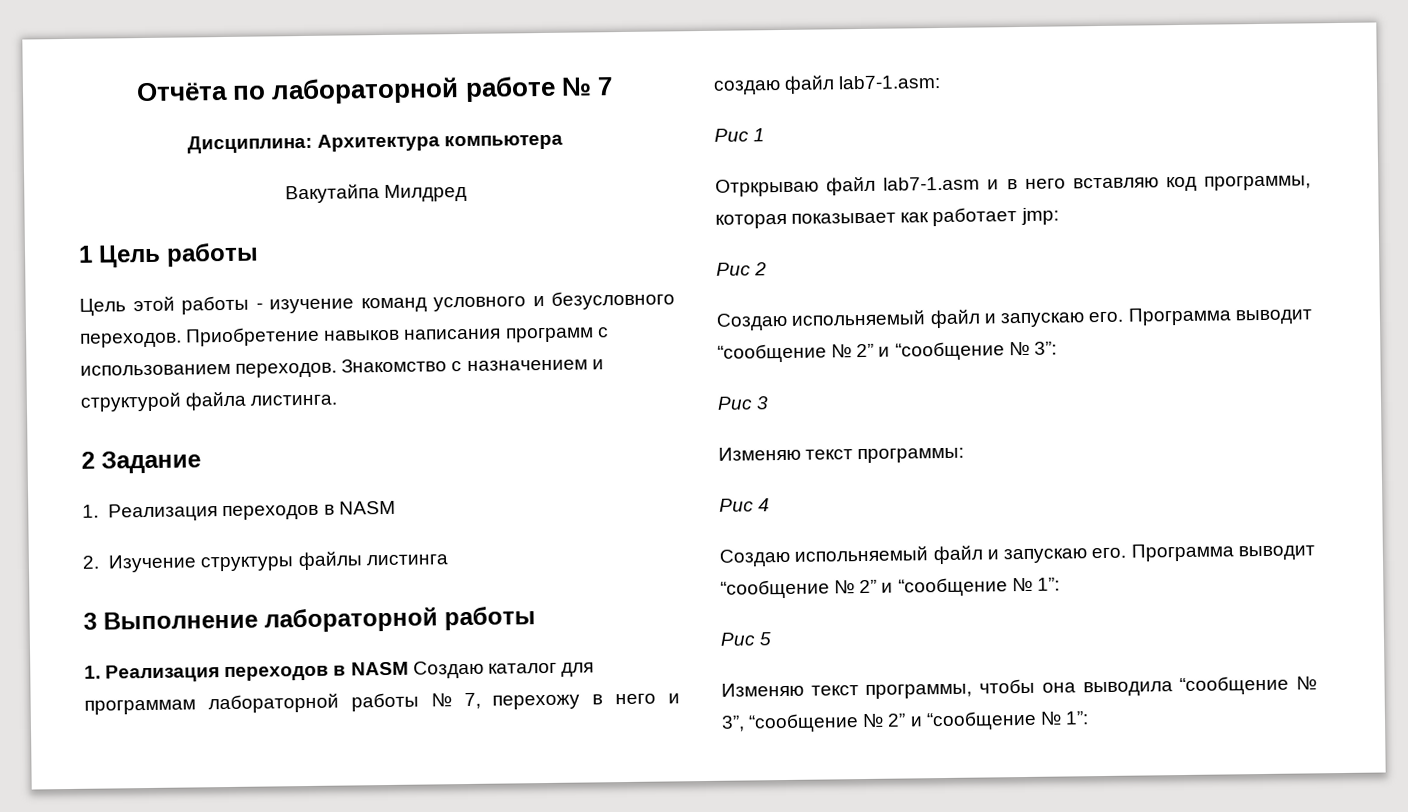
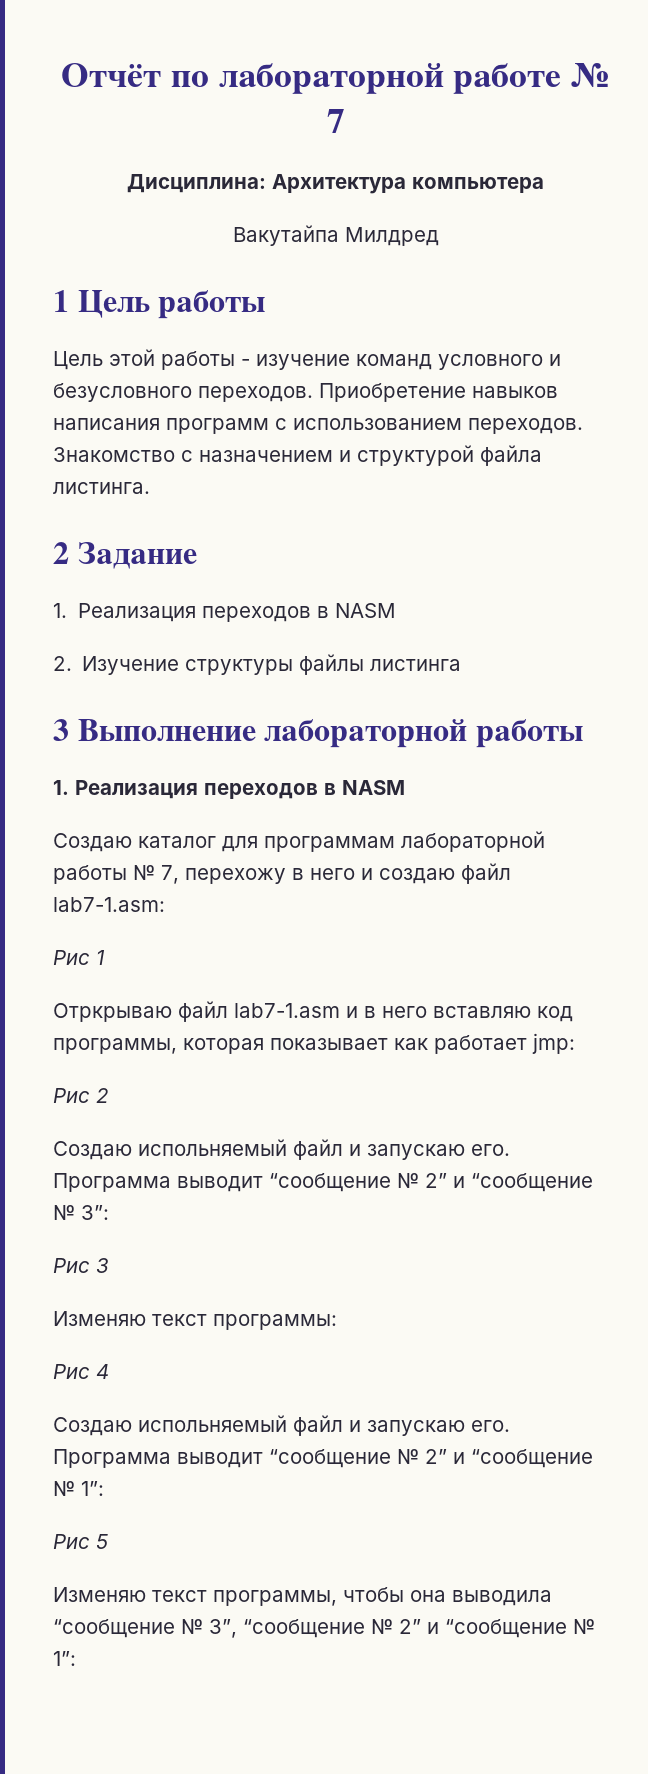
- Отчёта по лабораторной работе № 7
+ Отчёт по лабораторной работе № 7
  3 Выполнение лабораторной работы
- 1. Реализация переходов в NASM Создаю каталог для программам лабораторной работы № 7, перехожу в него и создаю файл lab7-1.asm:
+ 1. Реализация переходов в NASM
+ Создаю каталог для программам лабораторной работы № 7, перехожу в него и создаю файл lab7-1.asm:

